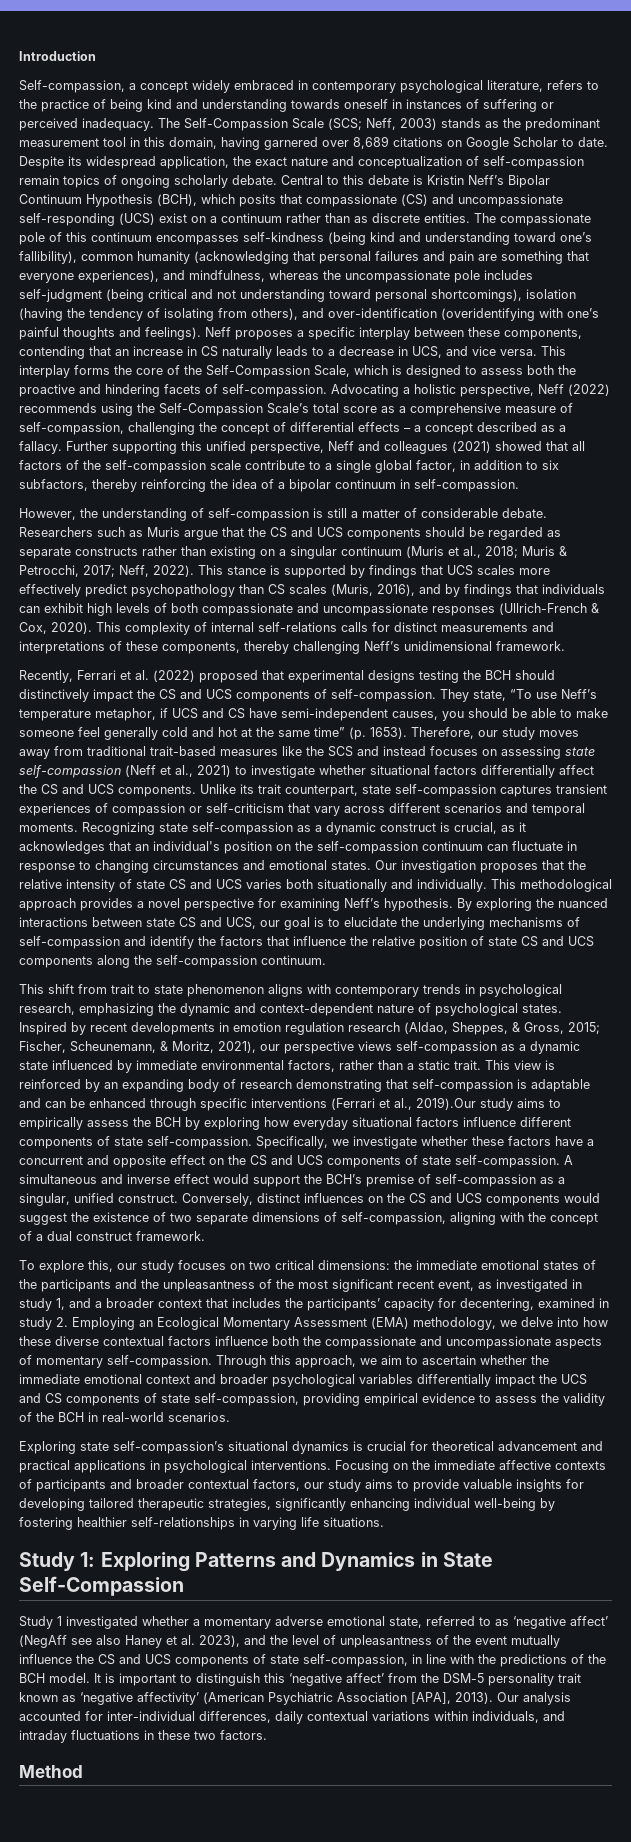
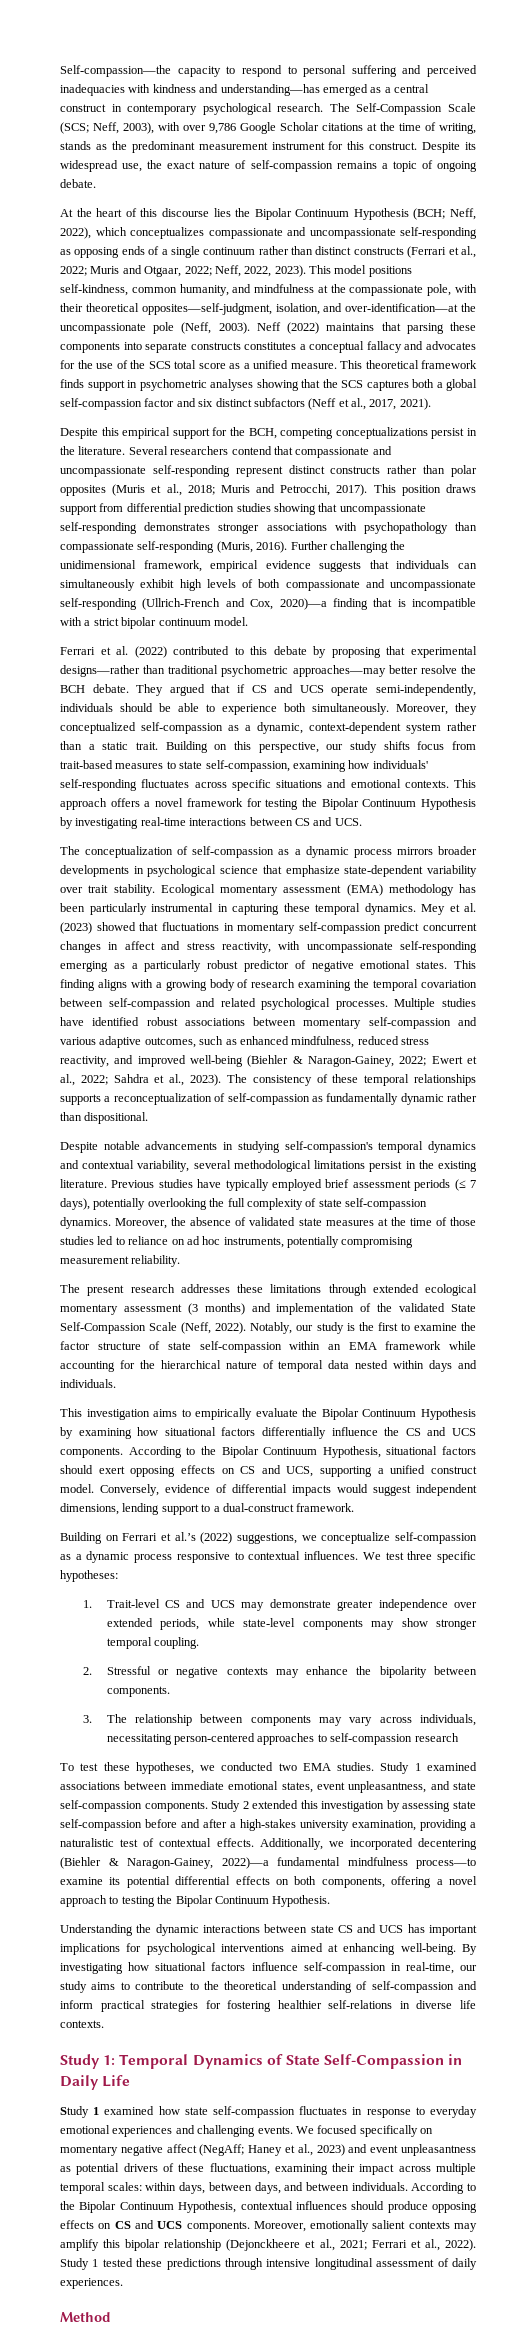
- Introduction
- Self-compassion, a concept widely embraced in contemporary psychological literature, refers to the practice of being kind and understanding towards oneself in instances of suffering or perceived inadequacy.
+ Self-compassion—the capacity to respond to personal suffering and perceived inadequacies with kindness and understanding—has emerged as a central construct in contemporary psychological research.
- The Self-Compassion Scale (SCS; Neff, 2003) stands as the predominant measurement tool in this domain, having garnered over 8,689 citations on Google Scholar to date.
+ The Self-Compassion Scale (SCS; Neff, 2003), with over 9,786 Google Scholar citations at the time of writing, stands as the predominant measurement instrument for this construct.
- Despite its widespread application, the exact nature and conceptualization of self-compassion remain topics of ongoing scholarly debate. Central to this debate is Kristin Neff’s Bipolar Continuum Hypothesis (BCH), which posits that compassionate (CS) and uncompassionate self-responding (UCS) exist on a continuum rather than as discrete entities. The compassionate pole of this continuum encompasses self-kindness (being kind and understanding toward one’s fallibility), common humanity (acknowledging that personal failures and pain are something that everyone experiences), and mindfulness, whereas the uncompassionate pole includes self-judgment (being critical and not understanding toward personal shortcomings), isolation (having the tendency of isolating from others), and over-identification (overidentifying with one’s painful thoughts and feelings). Neff proposes a specific interplay between these components, contending that an increase in CS naturally leads to a decrease in UCS, and vice versa. This interplay forms the core of the Self-Compassion Scale, which is designed to assess both the proactive and hindering facets of self-compassion. Advocating a holistic perspective, Neff (2022) recommends using the Self-Compassion Scale’s total score as a comprehensive measure of self-compassion, challenging the concept of differential effects – a concept described as a fallacy. Further supporting this unified perspective, Neff and colleagues (2021) showed that all factors of the self-compassion scale contribute to a single global factor, in addition to six subfactors, thereby reinforcing the idea of a bipolar continuum in self-compassion.
- However, the understanding of self-compassion is still a matter of considerable debate. Researchers such as Muris argue that the CS and UCS components should be regarded as separate constructs rather than existing on a singular continuum (Muris et al., 2018; Muris & Petrocchi, 2017; Neff, 2022). This stance is supported by findings that UCS scales more effectively predict psychopathology than CS scales (Muris, 2016), and by findings that individuals can exhibit high levels of both compassionate and uncompassionate responses (Ullrich-French & Cox, 2020). This complexity of internal self-relations calls for distinct measurements and interpretations of these components, thereby challenging Neff’s unidimensional framework.
- Recently, Ferrari et al. (2022) proposed that experimental designs testing the BCH should distinctively impact the CS and UCS components of self-compassion. They state, “To use Neff’s temperature metaphor, if UCS and CS have semi-independent causes, you should be able to make someone feel generally cold and hot at the same time” (p. 1653). Therefore, our study moves away from traditional trait-based measures like the SCS and instead focuses on assessing state self-compassion (Neff et al., 2021) to investigate whether situational factors differentially affect the CS and UCS components.
+ Despite its widespread use, the exact nature of self-compassion remains a topic of ongoing debate.
+ At the heart of this discourse lies the Bipolar Continuum Hypothesis (BCH; Neff, 2022), which conceptualizes compassionate and uncompassionate self-responding as opposing ends of a single continuum rather than distinct constructs (Ferrari et al., 2022; Muris and Otgaar, 2022; Neff, 2022, 2023). This model positions self-kindness, common humanity, and mindfulness at the compassionate pole, with their theoretical opposites—self-judgment, isolation, and over-identification—at the uncompassionate pole (Neff, 2003). Neff (2022) maintains that parsing these components into separate constructs constitutes a conceptual fallacy and advocates for the use of the SCS total score as a unified measure. This theoretical framework finds support in psychometric analyses showing that the SCS captures both a global self-compassion factor and six distinct subfactors (Neff et al., 2017, 2021).
+ Despite this empirical support for the BCH, competing conceptualizations persist in the literature. Several researchers contend that compassionate and uncompassionate self-responding represent distinct constructs rather than polar opposites (Muris et al., 2018; Muris and Petrocchi, 2017). This position draws support from differential prediction studies showing that uncompassionate self-responding demonstrates stronger associations with psychopathology than compassionate self-responding (Muris, 2016). Further challenging the unidimensional framework, empirical evidence suggests that individuals can simultaneously exhibit high levels of both compassionate and uncompassionate self-responding (Ullrich-French and Cox, 2020)—a finding that is incompatible with a strict bipolar continuum model.
+ Ferrari et al. (2022) contributed to this debate by proposing that experimental designs—rather than traditional psychometric approaches—may better resolve the BCH debate. They argued that if CS and UCS operate semi-independently, individuals should be able to experience both simultaneously. Moreover, they conceptualized self-compassion as a dynamic, context-dependent system rather than a static trait. Building on this perspective, our study shifts focus from trait-based measures to state self-compassion, examining how individuals' self-responding fluctuates across specific situations and emotional contexts. This approach offers a novel framework for testing the Bipolar Continuum Hypothesis by investigating real-time interactions between CS and UCS.
+ The conceptualization of self-compassion as a dynamic process mirrors broader developments in psychological science that emphasize state-dependent variability over trait stability. Ecological momentary assessment (EMA) methodology has been particularly instrumental in capturing these temporal dynamics. Mey et al. (2023) showed that fluctuations in momentary self-compassion predict concurrent changes in affect and stress reactivity, with uncompassionate self-responding emerging as a particularly robust predictor of negative emotional states. This finding aligns with a growing body of research examining the temporal covariation between self-compassion and related psychological processes. Multiple studies have identified robust associations between momentary self-compassion and various adaptive outcomes, such as enhanced mindfulness, reduced stress reactivity, and improved well-being (Biehler & Naragon-Gainey, 2022; Ewert et al., 2022; Sahdra et al., 2023). The consistency of these temporal relationships supports a reconceptualization of self-compassion as fundamentally dynamic rather than dispositional.
+ Despite notable advancements in studying self-compassion's temporal dynamics and contextual variability, several methodological limitations persist in the existing literature. Previous studies have typically employed brief assessment periods (≤ 7 days), potentially overlooking the full complexity of state self-compassion dynamics. Moreover, the absence of validated state measures at the time of those studies led to reliance on ad hoc instruments, potentially compromising measurement reliability.
+ The present research addresses these limitations through extended ecological momentary assessment (3 months) and implementation of the validated State Self-Compassion Scale (Neff, 2022). Notably, our study is the first to examine the factor structure of state self-compassion within an EMA framework while accounting for the hierarchical nature of temporal data nested within days and individuals.
+ This investigation aims to empirically evaluate the Bipolar Continuum Hypothesis by examining how situational factors differentially influence the CS and UCS components.
- Unlike its trait counterpart, state self-compassion captures transient experiences of compassion or self-criticism that vary across different scenarios and temporal moments. Recognizing state self-compassion as a dynamic construct is crucial, as it acknowledges that an individual's position on the self-compassion continuum can fluctuate in response to changing circumstances and emotional states. Our investigation proposes that the relative intensity of state CS and UCS varies both situationally and individually. This methodological approach provides a novel perspective for examining Neff’s hypothesis. By exploring the nuanced interactions between state CS and UCS, our goal is to elucidate the underlying mechanisms of self-compassion and identify the factors that influence the relative position of state CS and UCS components along the self-compassion continuum.
- This shift from trait to state phenomenon aligns with contemporary trends in psychological research, emphasizing the dynamic and context-dependent nature of psychological states. Inspired by recent developments in emotion regulation research (Aldao, Sheppes, & Gross, 2015; Fischer, Scheunemann, & Moritz, 2021), our perspective views self-compassion as a dynamic state influenced by immediate environmental factors, rather than a static trait. This view is reinforced by an expanding body of research demonstrating that self-compassion is adaptable and can be enhanced through specific interventions (Ferrari et al., 2019).Our study aims to empirically assess the BCH by exploring how everyday situational factors influence different components of state self-compassion. Specifically, we investigate whether these factors have a concurrent and opposite effect on the CS and UCS components of state self-compassion. A simultaneous and inverse effect would support the BCH’s premise of self-compassion as a singular, unified construct. Conversely, distinct influences on the CS and UCS components would suggest the existence of two separate dimensions of self-compassion, aligning with the concept of a dual construct framework.
- To explore this, our study focuses on two critical dimensions: the immediate emotional states of the participants and the unpleasantness of the most significant recent event, as investigated in study 1, and a broader context that includes the participants’ capacity for decentering, examined in study 2. Employing an Ecological Momentary Assessment (EMA) methodology, we delve into how these diverse contextual factors influence both the compassionate and uncompassionate aspects of momentary self-compassion. Through this approach, we aim to ascertain whether the immediate emotional context and broader psychological variables differentially impact the UCS and CS components of state self-compassion, providing empirical evidence to assess the validity of the BCH in real-world scenarios.
- Exploring state self-compassion’s situational dynamics is crucial for theoretical advancement and practical applications in psychological interventions. Focusing on the immediate affective contexts of participants and broader contextual factors, our study aims to provide valuable insights for developing tailored therapeutic strategies, significantly enhancing individual well-being by fostering healthier self-relationships in varying life situations.
- Study 1: Exploring Patterns and Dynamics in State Self-Compassion
- Study 1 investigated whether a momentary adverse emotional state, referred to as ‘negative affect’ (NegAff see also Haney et al. 2023), and the level of unpleasantness of the event mutually influence the CS and UCS components of state self-compassion, in line with the predictions of the BCH model. It is important to distinguish this ‘negative affect’ from the DSM-5 personality trait known as ‘negative affectivity’ (American Psychiatric Association [APA], 2013). Our analysis accounted for inter-individual differences, daily contextual variations within individuals, and intraday fluctuations in these two factors.
+ According to the Bipolar Continuum Hypothesis, situational factors should exert opposing effects on CS and UCS, supporting a unified construct model. Conversely, evidence of differential impacts would suggest independent dimensions, lending support to a dual-construct framework.
+ Building on Ferrari et al.’s (2022) suggestions, we conceptualize self-compassion as a dynamic process responsive to contextual influences. We test three specific hypotheses:
+ 1. Trait-level CS and UCS may demonstrate greater independence over extended periods, while state-level components may show stronger temporal coupling.
+ 2. Stressful or negative contexts may enhance the bipolarity between components.
+ 3. The relationship between components may vary across individuals, necessitating person-centered approaches to self-compassion research
+ To test these hypotheses, we conducted two EMA studies. Study 1 examined associations between immediate emotional states, event unpleasantness, and state self-compassion components. Study 2 extended this investigation by assessing state self-compassion before and after a high-stakes university examination, providing a naturalistic test of contextual effects. Additionally, we incorporated decentering (Biehler & Naragon-Gainey, 2022)—a fundamental mindfulness process—to examine its potential differential effects on both components, offering a novel approach to testing the Bipolar Continuum Hypothesis.
+ Understanding the dynamic interactions between state CS and UCS has important implications for psychological interventions aimed at enhancing well-being. By investigating how situational factors influence self-compassion in real-time, our study aims to contribute to the theoretical understanding of self-compassion and inform practical strategies for fostering healthier self-relations in diverse life contexts.
+ Study 1: Temporal Dynamics of State Self-Compassion in Daily Life
+ Study 1 examined how state self-compassion fluctuates in response to everyday emotional experiences and challenging events. We focused specifically on momentary negative affect (NegAff; Haney et al., 2023) and event unpleasantness as potential drivers of these fluctuations, examining their impact across multiple temporal scales: within days, between days, and between individuals. According to the Bipolar Continuum Hypothesis, contextual influences should produce opposing effects on CS and UCS components. Moreover, emotionally salient contexts may amplify this bipolar relationship (Dejonckheere et al., 2021; Ferrari et al., 2022). Study 1 tested these predictions through intensive longitudinal assessment of daily experiences.

